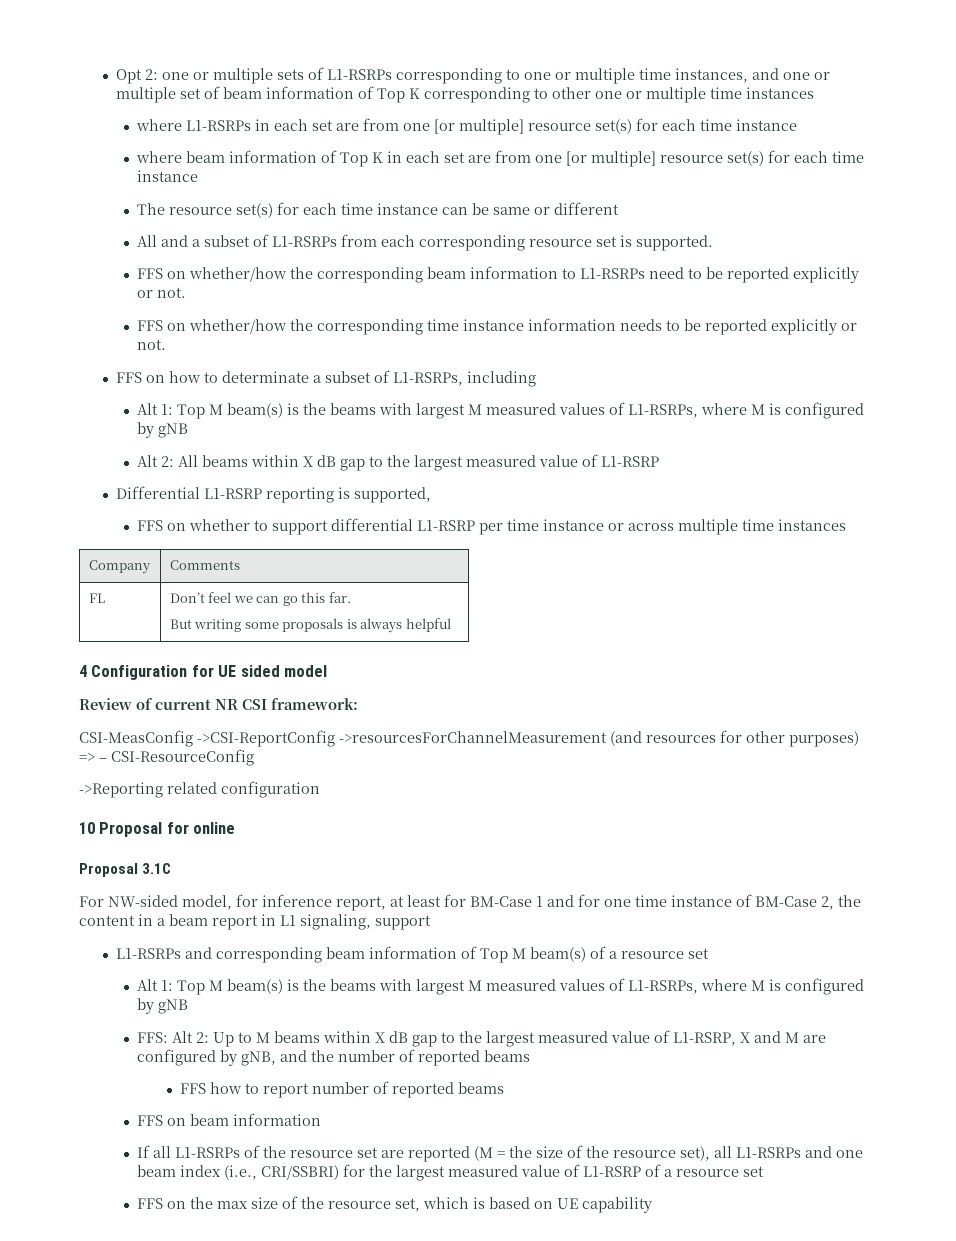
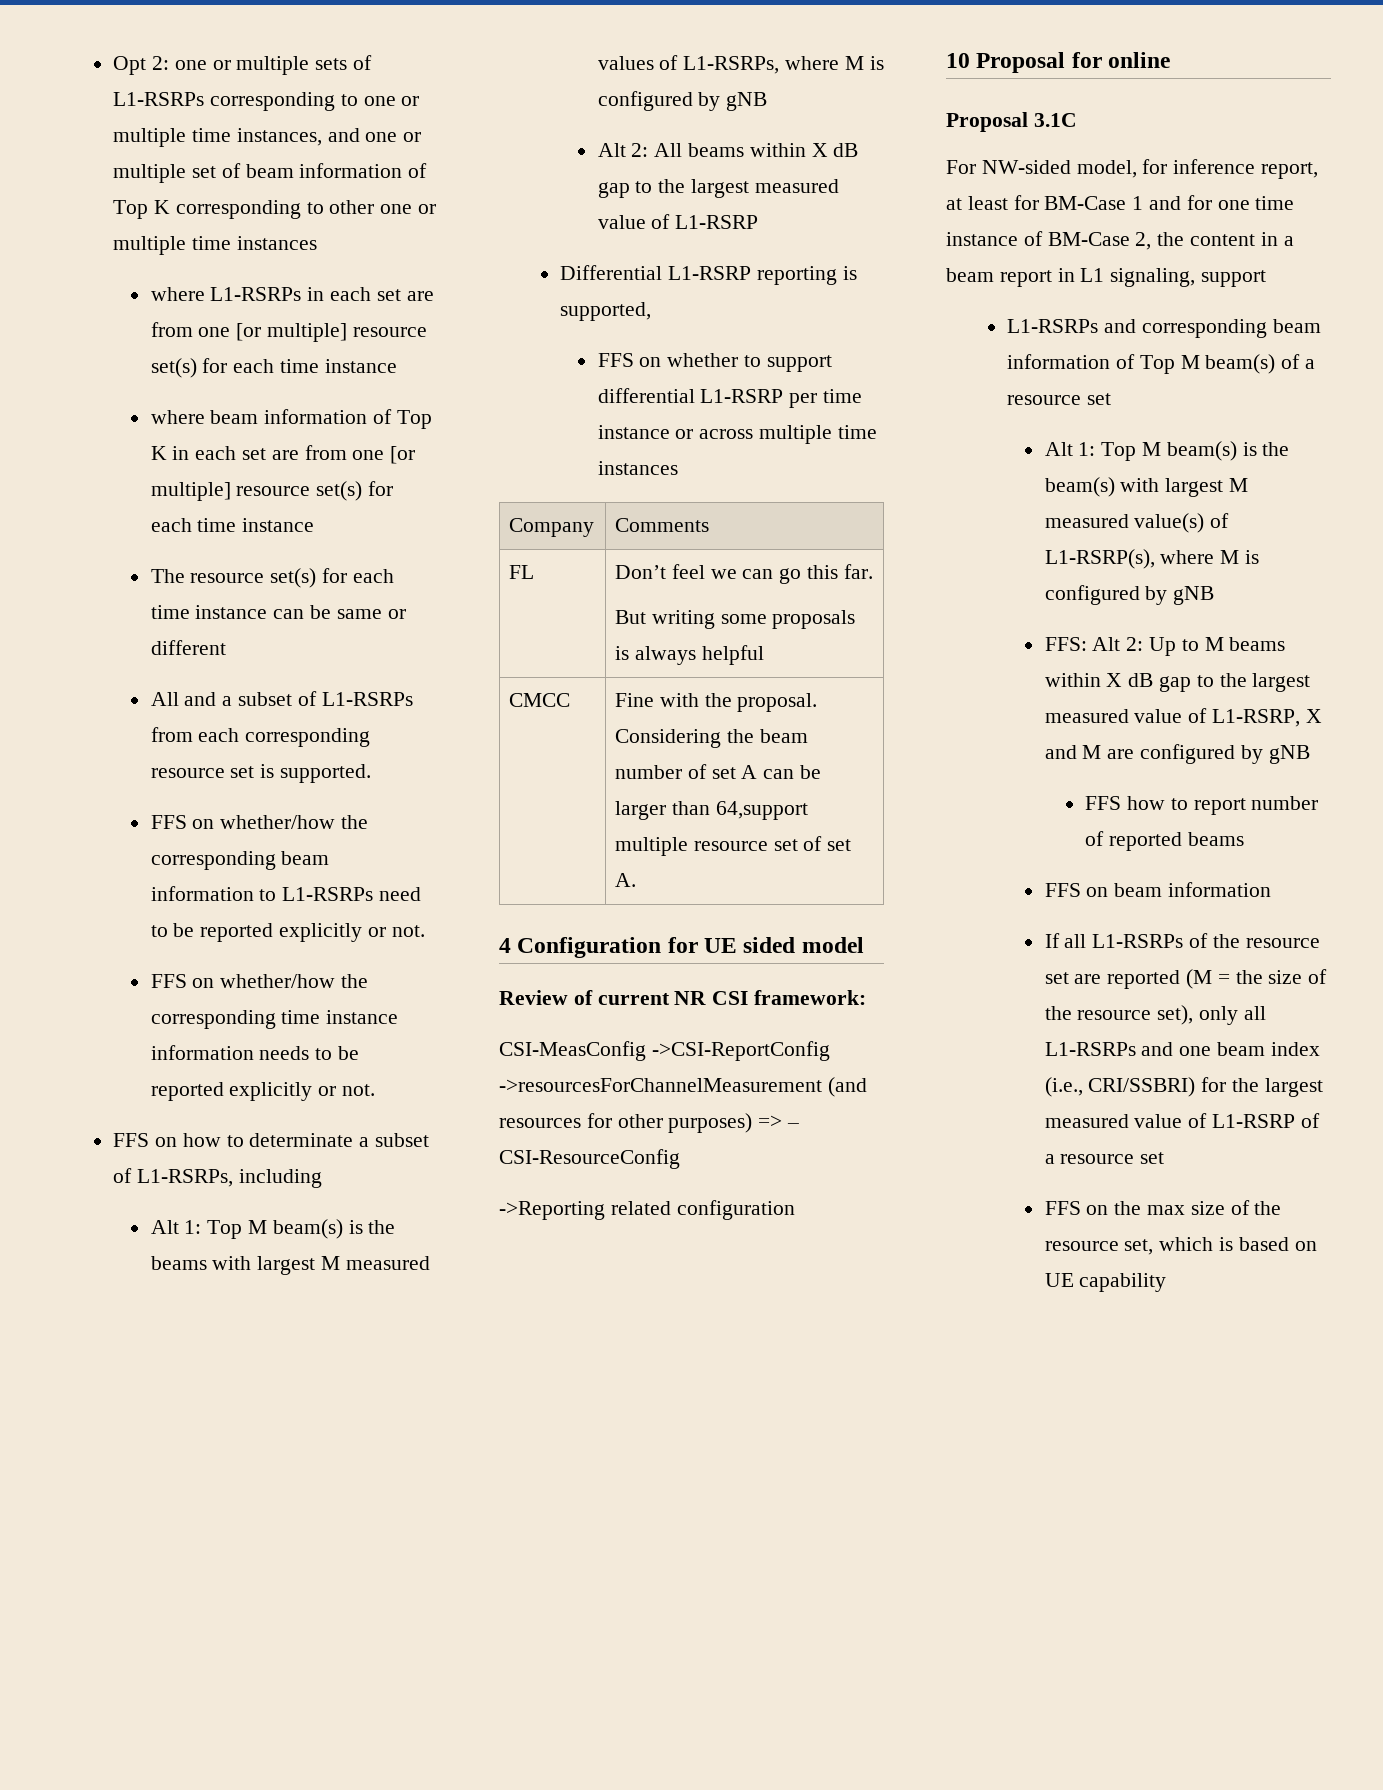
+ CMCC | Fine with the proposal. Considering the beam number of set A can be larger than 64,support multiple resource set of set A.
  L1-RSRPs and corresponding beam information of Top M beam(s) of a resource set
- Alt 1: Top M beam(s) is the beams with largest M measured values of L1-RSRPs, where M is configured by gNB
+ Alt 1: Top M beam(s) is the beam(s) with largest M measured value(s) of L1-RSRP(s), where M is configured by gNB
- FFS: Alt 2: Up to M beams within X dB gap to the largest measured value of L1-RSRP, X and M are configured by gNB, and the number of reported beams
+ FFS: Alt 2: Up to M beams within X dB gap to the largest measured value of L1-RSRP, X and M are configured by gNB
- If all L1-RSRPs of the resource set are reported (M = the size of the resource set), all L1-RSRPs and one beam index (i.e., CRI/SSBRI) for the largest measured value of L1-RSRP of a resource set
+ If all L1-RSRPs of the resource set are reported (M = the size of the resource set), only all L1-RSRPs and one beam index (i.e., CRI/SSBRI) for the largest measured value of L1-RSRP of a resource set

